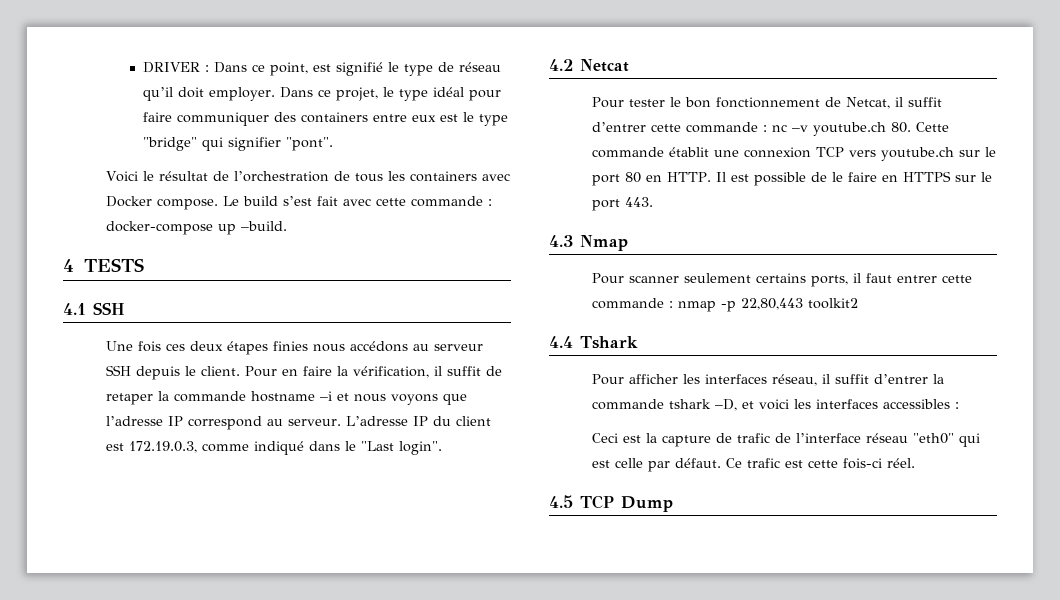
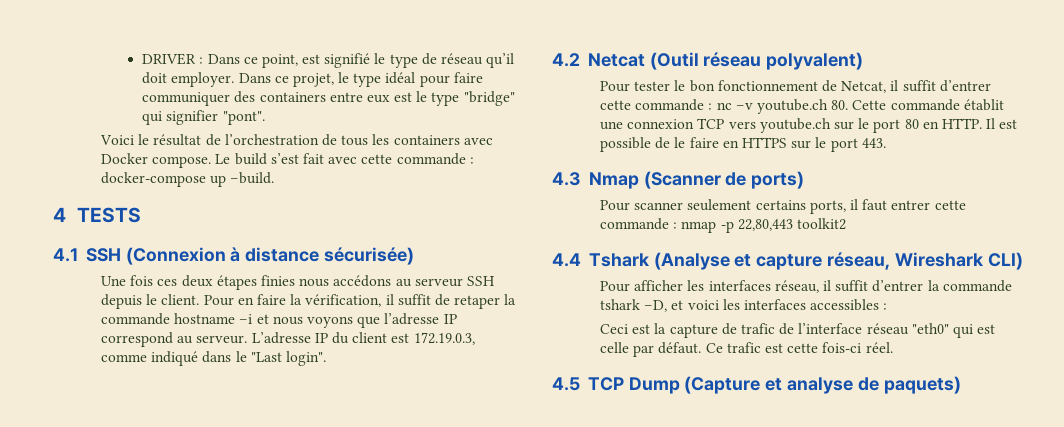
- 4.1 SSH
+ 4.1 SSH (Connexion à distance sécurisée)
- 4.2 Netcat
+ 4.2 Netcat (Outil réseau polyvalent)
- 4.3 Nmap
+ 4.3 Nmap (Scanner de ports)
- 4.4 Tshark
+ 4.4 Tshark (Analyse et capture réseau, Wireshark CLI)
- 4.5 TCP Dump
+ 4.5 TCP Dump (Capture et analyse de paquets)

